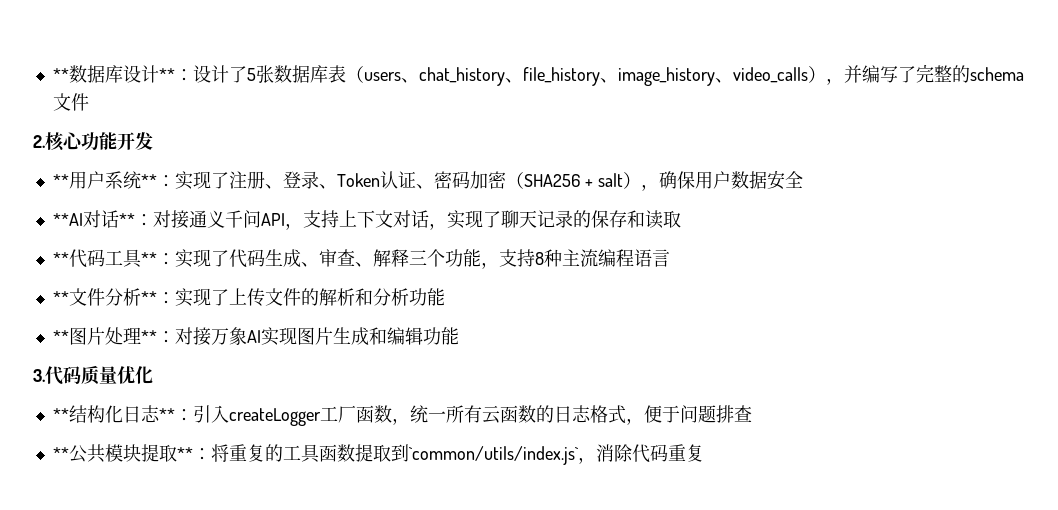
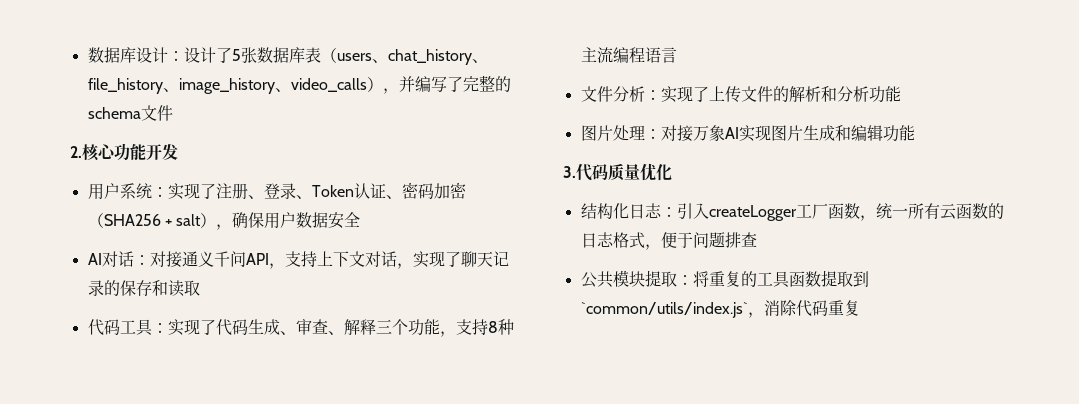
- **数据库设计**：设计了5张数据库表（users、chat_history、file_history、image_history、video_calls），并编写了完整的schema文件
+ 数据库设计：设计了5张数据库表（users、chat_history、file_history、image_history、video_calls），并编写了完整的schema文件
- **用户系统**：实现了注册、登录、Token认证、密码加密（SHA256 + salt），确保用户数据安全
+ 用户系统：实现了注册、登录、Token认证、密码加密（SHA256 + salt），确保用户数据安全
- **AI对话**：对接通义千问API，支持上下文对话，实现了聊天记录的保存和读取
+ AI对话：对接通义千问API，支持上下文对话，实现了聊天记录的保存和读取
- **代码工具**：实现了代码生成、审查、解释三个功能，支持8种主流编程语言
+ 代码工具：实现了代码生成、审查、解释三个功能，支持8种主流编程语言
- **文件分析**：实现了上传文件的解析和分析功能
+ 文件分析：实现了上传文件的解析和分析功能
- **图片处理**：对接万象AI实现图片生成和编辑功能
+ 图片处理：对接万象AI实现图片生成和编辑功能
- **结构化日志**：引入createLogger工厂函数，统一所有云函数的日志格式，便于问题排查
+ 结构化日志：引入createLogger工厂函数，统一所有云函数的日志格式，便于问题排查
- **公共模块提取**：将重复的工具函数提取到`common/utils/index.js`，消除代码重复
+ 公共模块提取：将重复的工具函数提取到`common/utils/index.js`，消除代码重复

